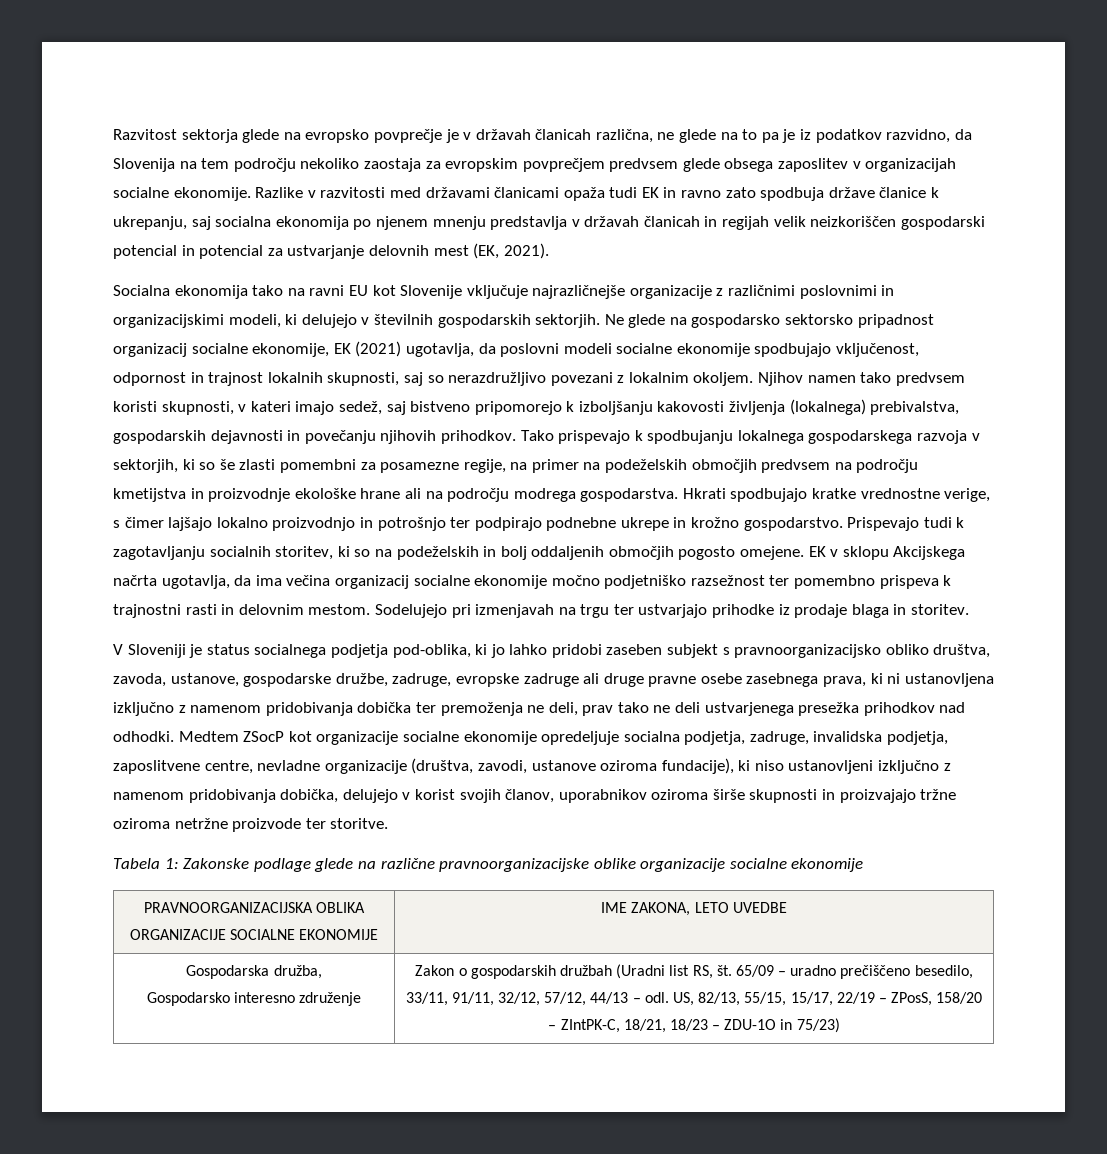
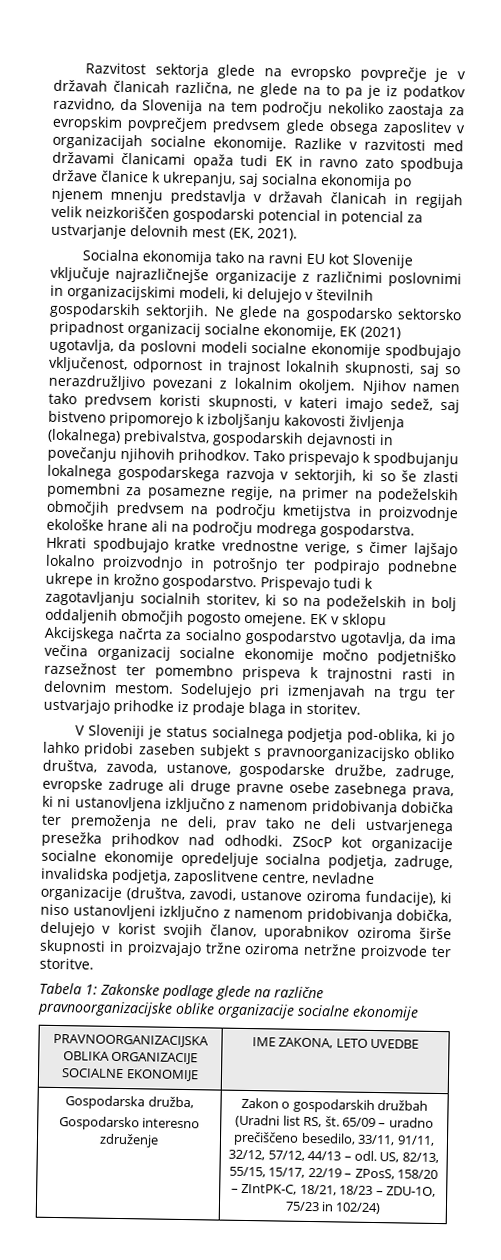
- EK v sklopu Akcijskega načrta ugotavlja, da ima večina organizacij socialne ekonomije močno podjetniško razsežnost ter pomembno prispeva k trajnostni rasti in delovnim mestom.
+ EK v sklopu Akcijskega načrta za socialno gospodarstvo ugotavlja, da ima večina organizacij socialne ekonomije močno podjetniško razsežnost ter pomembno prispeva k trajnostni rasti in delovnim mestom.
- Medtem ZSocP kot organizacije socialne ekonomije opredeljuje socialna podjetja, zadruge, invalidska podjetja, zaposlitvene centre, nevladne organizacije (društva, zavodi, ustanove oziroma fundacije), ki niso ustanovljeni izključno z namenom pridobivanja dobička, delujejo v korist svojih članov, uporabnikov oziroma širše skupnosti in proizvajajo tržne oziroma netržne proizvode ter storitve.
+ ZSocP kot organizacije socialne ekonomije opredeljuje socialna podjetja, zadruge, invalidska podjetja, zaposlitvene centre, nevladne organizacije (društva, zavodi, ustanove oziroma fundacije), ki niso ustanovljeni izključno z namenom pridobivanja dobička, delujejo v korist svojih članov, uporabnikov oziroma širše skupnosti in proizvajajo tržne oziroma netržne proizvode ter storitve.
- US, 82/13, 55/15, 15/17, 22/19 – ZPosS, 158/20 – ZIntPK-C, 18/21, 18/23 – ZDU-1O in 75/23)
+ US, 82/13, 55/15, 15/17, 22/19 – ZPosS, 158/20 – ZIntPK-C, 18/21, 18/23 – ZDU-1O, 75/23 in 102/24)

